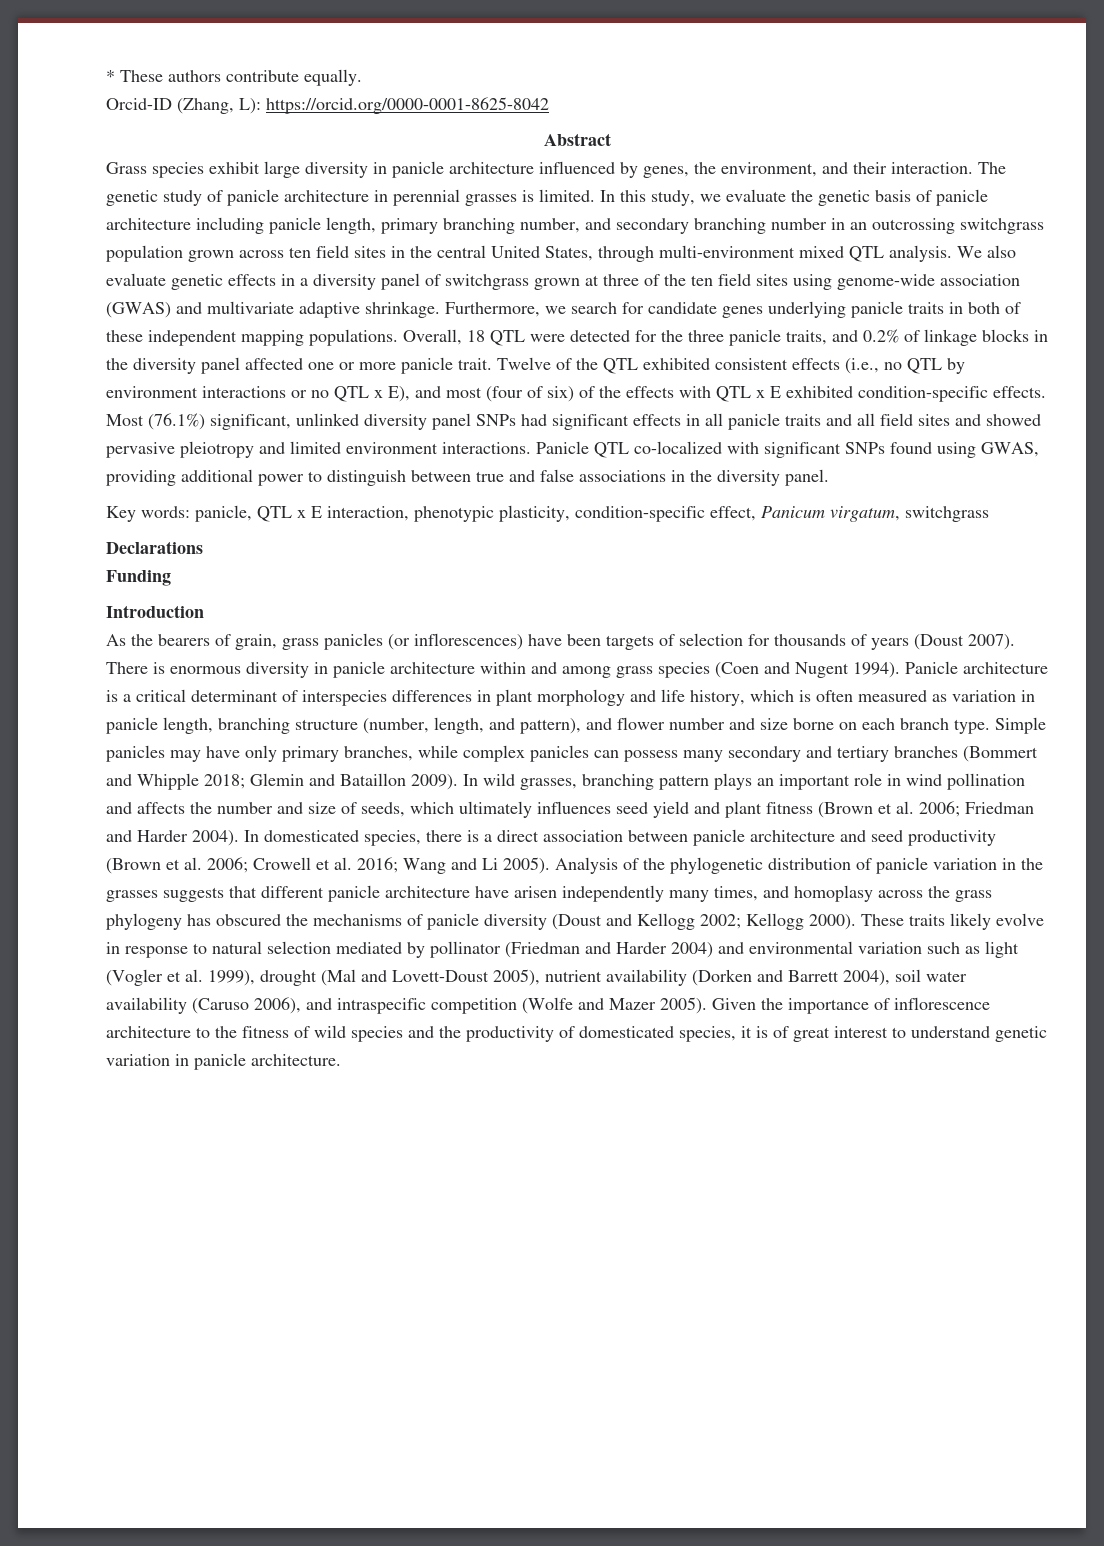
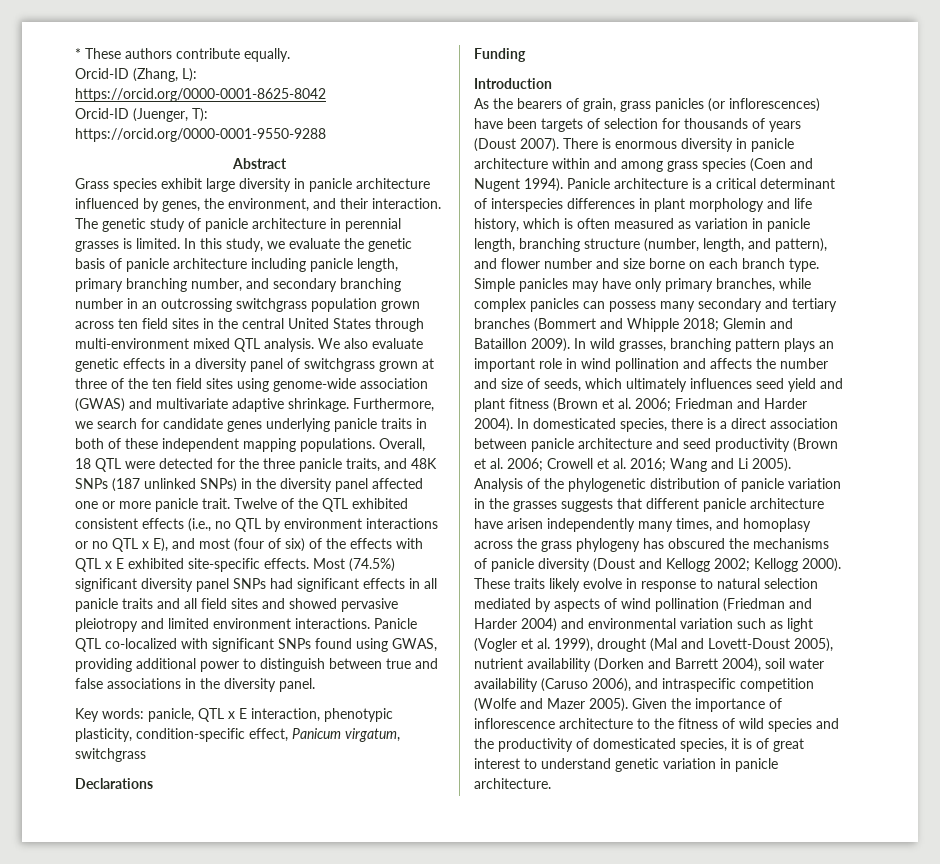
+ Orcid-ID (Juenger, T): https://orcid.org/0000-0001-9550-9288
- In this study, we evaluate the genetic basis of panicle architecture including panicle length, primary branching number, and secondary branching number in an outcrossing switchgrass population grown across ten field sites in the central United States, through multi-environment mixed QTL analysis.
+ In this study, we evaluate the genetic basis of panicle architecture including panicle length, primary branching number, and secondary branching number in an outcrossing switchgrass population grown across ten field sites in the central United States through multi-environment mixed QTL analysis.
- Overall, 18 QTL were detected for the three panicle traits, and 0.2% of linkage blocks in the diversity panel affected one or more panicle trait.
+ Overall, 18 QTL were detected for the three panicle traits, and 48K SNPs (187 unlinked SNPs) in the diversity panel affected one or more panicle trait.
- Twelve of the QTL exhibited consistent effects (i.e., no QTL by environment interactions or no QTL x E), and most (four of six) of the effects with QTL x E exhibited condition-specific effects.
+ Twelve of the QTL exhibited consistent effects (i.e., no QTL by environment interactions or no QTL x E), and most (four of six) of the effects with QTL x E exhibited site-specific effects.
- Most (76.1%) significant, unlinked diversity panel SNPs had significant effects in all panicle traits and all field sites and showed pervasive pleiotropy and limited environment interactions.
+ Most (74.5%) significant diversity panel SNPs had significant effects in all panicle traits and all field sites and showed pervasive pleiotropy and limited environment interactions.
- These traits likely evolve in response to natural selection mediated by pollinator (Friedman and Harder 2004) and environmental variation such as light (Vogler et al. 1999), drought (Mal and Lovett-Doust 2005), nutrient availability (Dorken and Barrett 2004), soil water availability (Caruso 2006), and intraspecific competition (Wolfe and Mazer 2005).
+ These traits likely evolve in response to natural selection mediated by aspects of wind pollination (Friedman and Harder 2004) and environmental variation such as light (Vogler et al. 1999), drought (Mal and Lovett-Doust 2005), nutrient availability (Dorken and Barrett 2004), soil water availability (Caruso 2006), and intraspecific competition (Wolfe and Mazer 2005).

